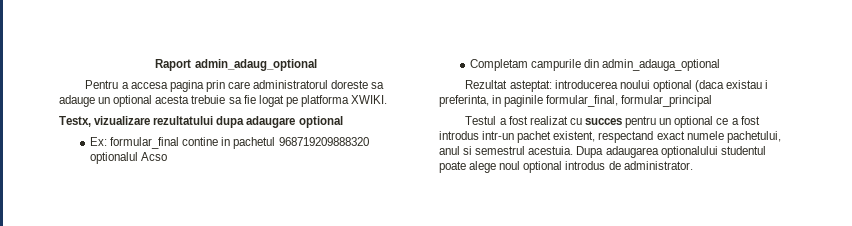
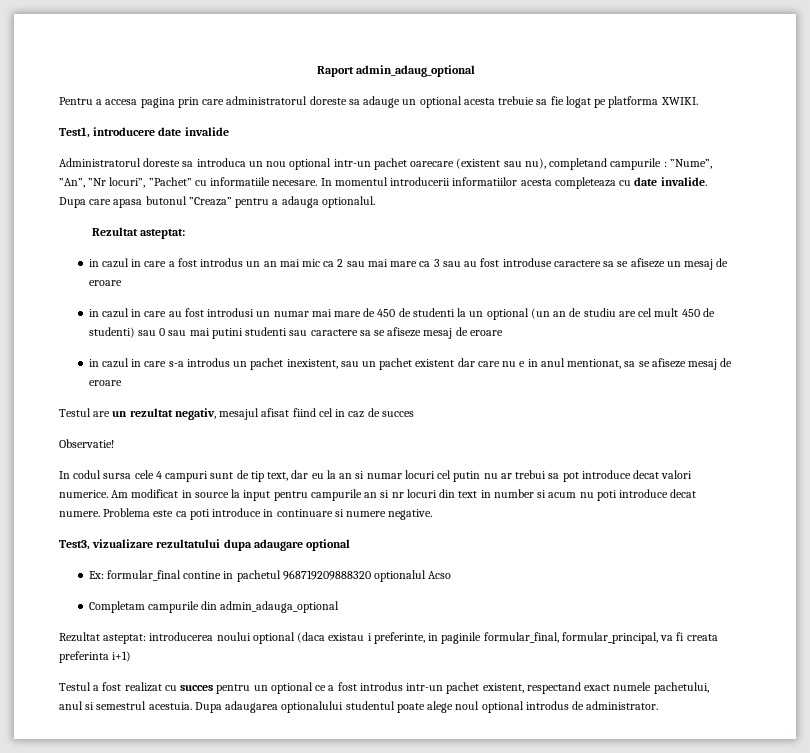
- Testx, vizualizare rezultatului dupa adaugare optional
+ Test1, introducere date invalide
+ Administratorul doreste sa introduca un nou optional intr-un pachet oarecare (existent sau nu), completand campurile : ”Nume”, ”An”, ”Nr locuri”, ”Pachet” cu informatiile necesare. In momentul introducerii informatiilor acesta completeaza cu date invalide. Dupa care apasa butonul ”Creaza” pentru a adauga optionalul.
+ Rezultat asteptat:
+ in cazul in care a fost introdus un an mai mic ca 2 sau mai mare ca 3 sau au fost introduse caractere sa se afiseze un mesaj de eroare
+ in cazul in care au fost introdusi un numar mai mare de 450 de studenti la un optional (un an de studiu are cel mult 450 de studenti) sau 0 sau mai putini studenti sau caractere sa se afiseze mesaj de eroare
+ in cazul in care s-a introdus un pachet inexistent, sau un pachet existent dar care nu e in anul mentionat, sa se afiseze mesaj de eroare
+ Testul are un rezultat negativ, mesajul afisat fiind cel in caz de succes
+ Observatie!
+ In codul sursa cele 4 campuri sunt de tip text, dar eu la an si numar locuri cel putin nu ar trebui sa pot introduce decat valori numerice. Am modificat in source la input pentru campurile an si nr locuri din text in number si acum nu poti introduce decat numere. Problema este ca poti introduce in continuare si numere negative.
+ Test3, vizualizare rezultatului dupa adaugare optional
- Rezultat asteptat: introducerea noului optional (daca existau i preferinta, in paginile formular_final, formular_principal
+ Rezultat asteptat: introducerea noului optional (daca existau i preferinte, in paginile formular_final, formular_principal, va fi creata preferinta i+1)

